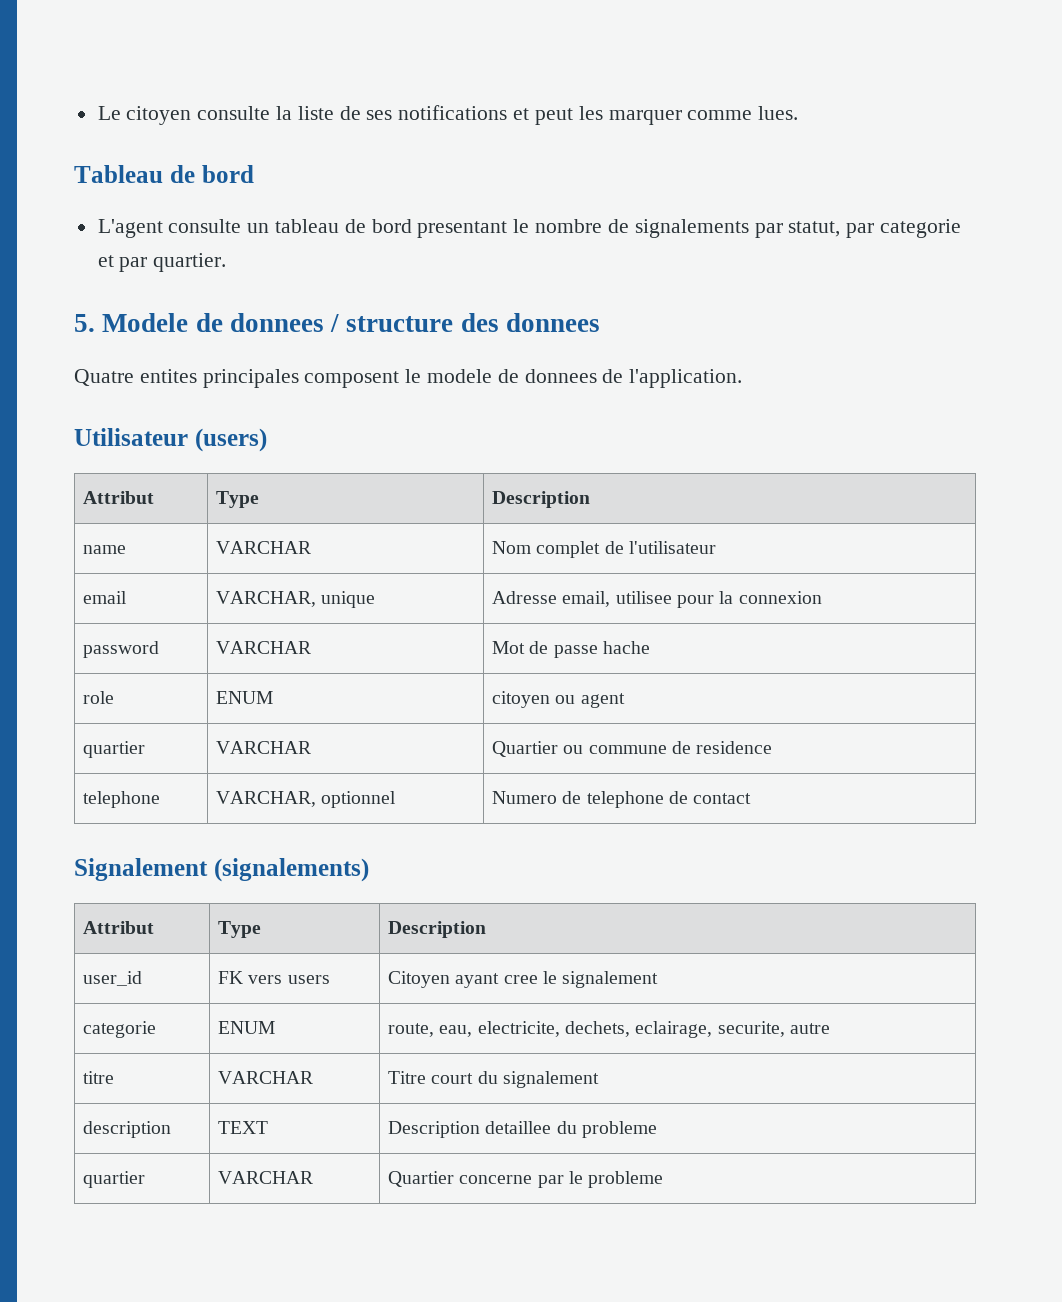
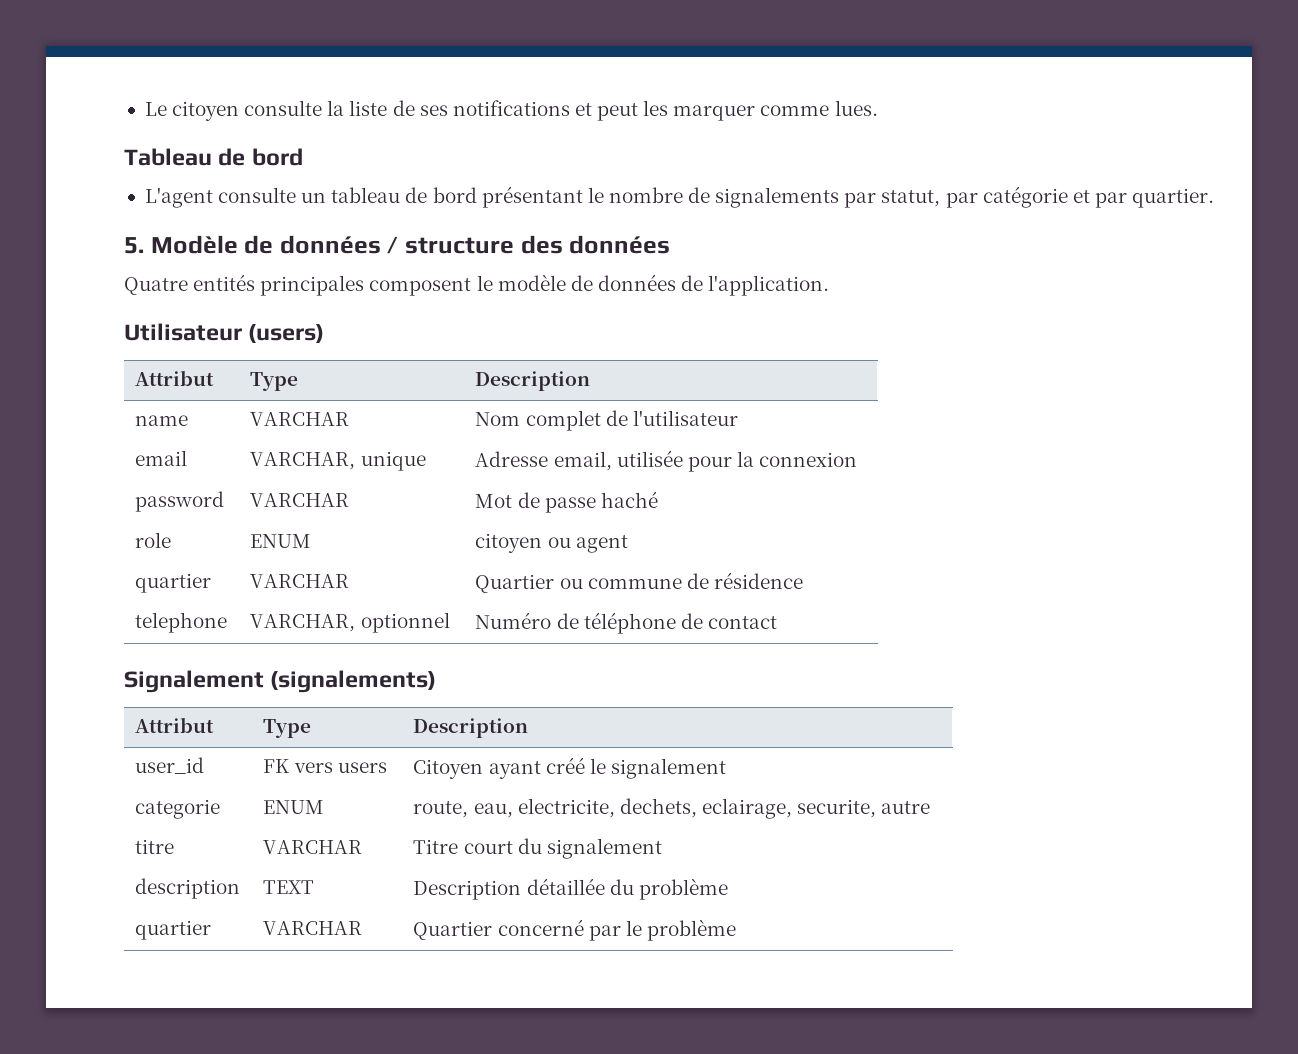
- L'agent consulte un tableau de bord presentant le nombre de signalements par statut, par categorie et par quartier.
+ L'agent consulte un tableau de bord présentant le nombre de signalements par statut, par catégorie et par quartier.
- 5. Modele de donnees / structure des donnees
+ 5. Modèle de données / structure des données
- Quatre entites principales composent le modele de donnees de l'application.
+ Quatre entités principales composent le modèle de données de l'application.
- email | VARCHAR, unique | Adresse email, utilisee pour la connexion
+ email | VARCHAR, unique | Adresse email, utilisée pour la connexion
- password | VARCHAR | Mot de passe hache
+ password | VARCHAR | Mot de passe haché
- quartier | VARCHAR | Quartier ou commune de residence
+ quartier | VARCHAR | Quartier ou commune de résidence
- telephone | VARCHAR, optionnel | Numero de telephone de contact
+ telephone | VARCHAR, optionnel | Numéro de téléphone de contact
- user_id | FK vers users | Citoyen ayant cree le signalement
+ user_id | FK vers users | Citoyen ayant créé le signalement
- description | TEXT | Description detaillee du probleme
- quartier | VARCHAR | Quartier concerne par le probleme
+ description | TEXT | Description détaillée du problème
+ quartier | VARCHAR | Quartier concerné par le problème

